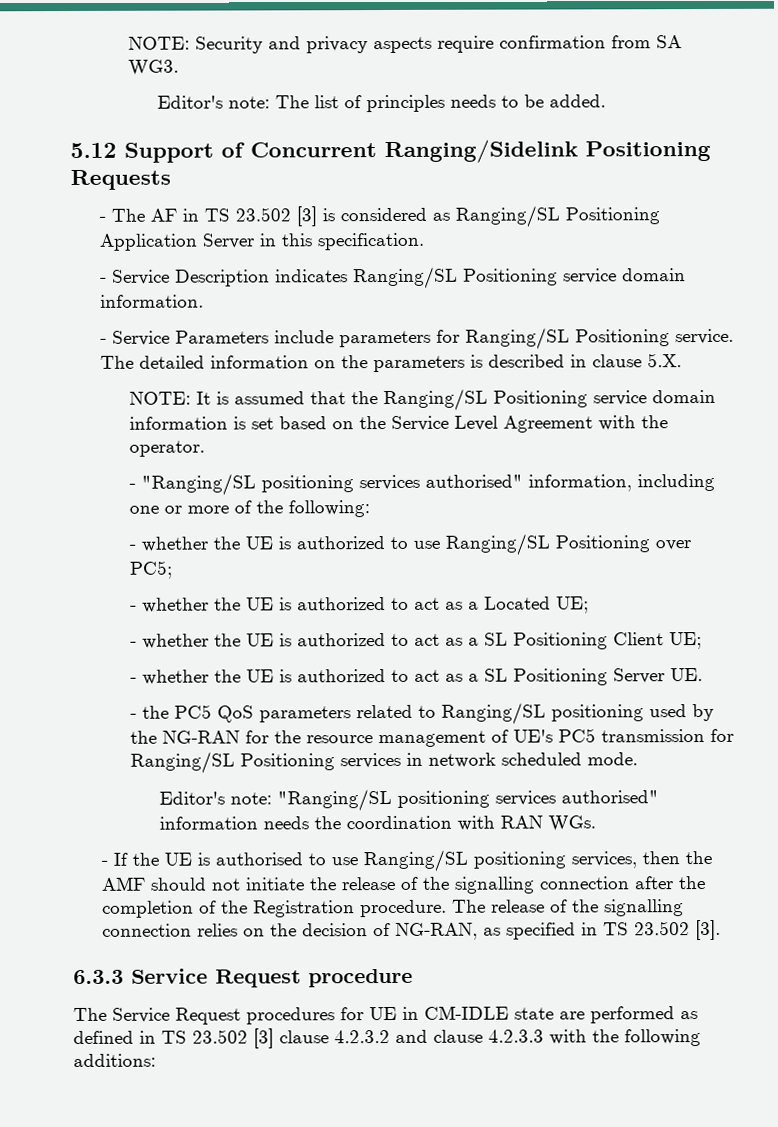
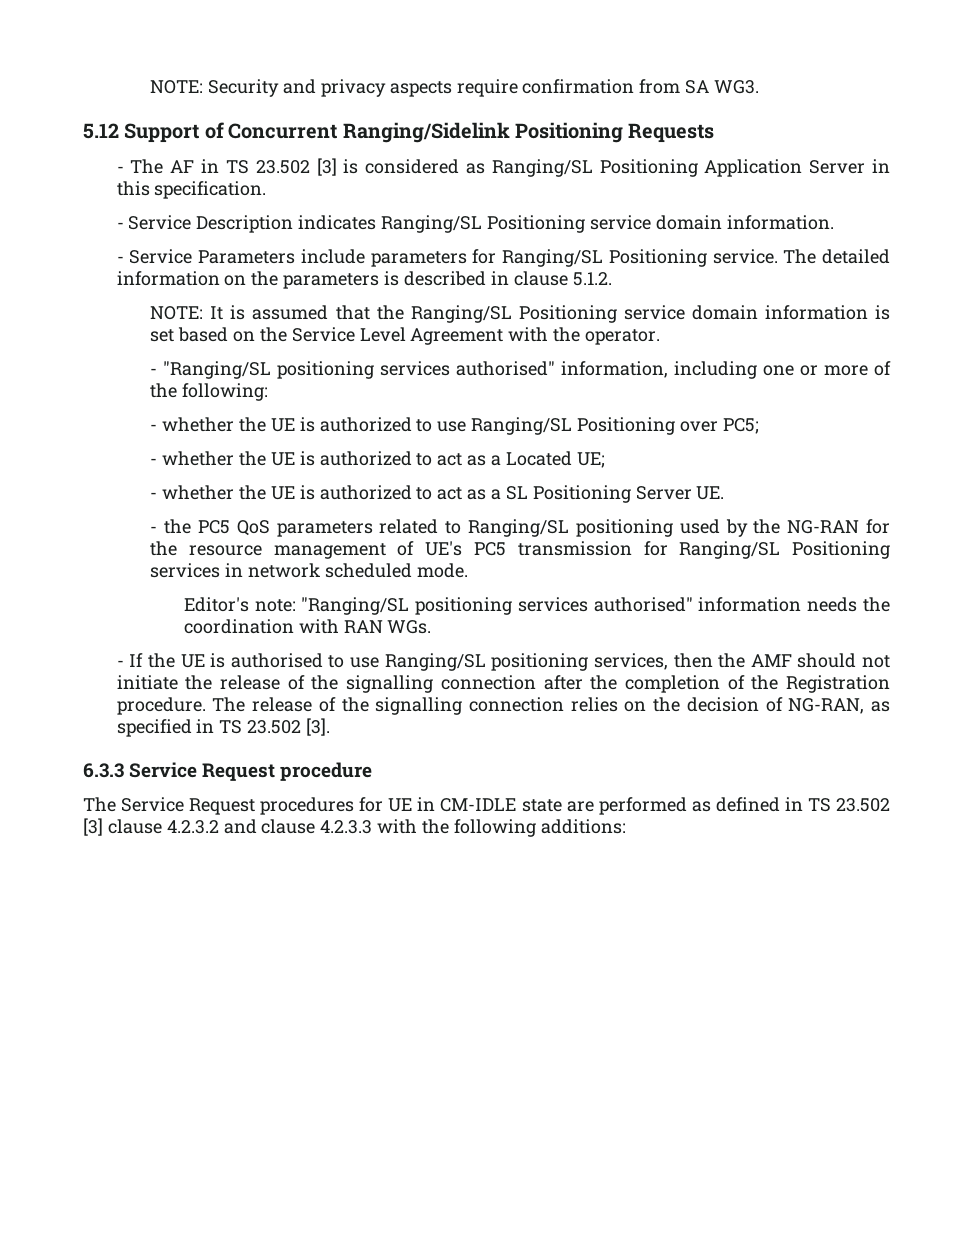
- Editor's note: The list of principles needs to be added.
- The detailed information on the parameters is described in clause 5.X.
+ The detailed information on the parameters is described in clause 5.1.2.
- - whether the UE is authorized to act as a SL Positioning Client UE;

